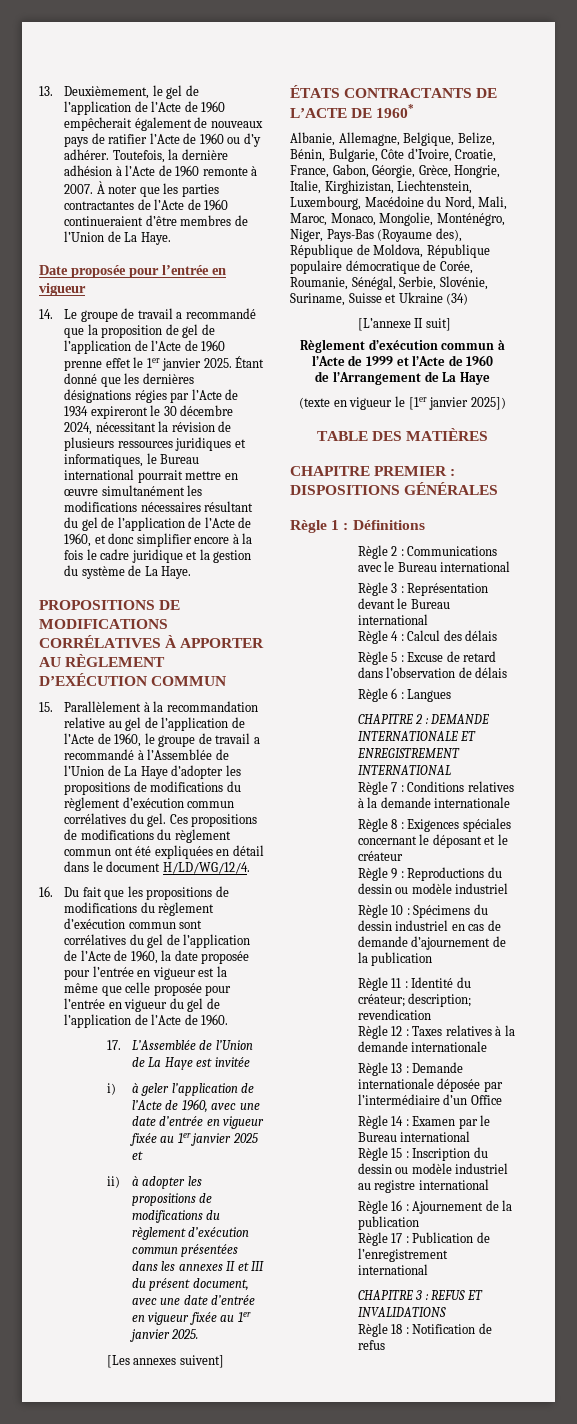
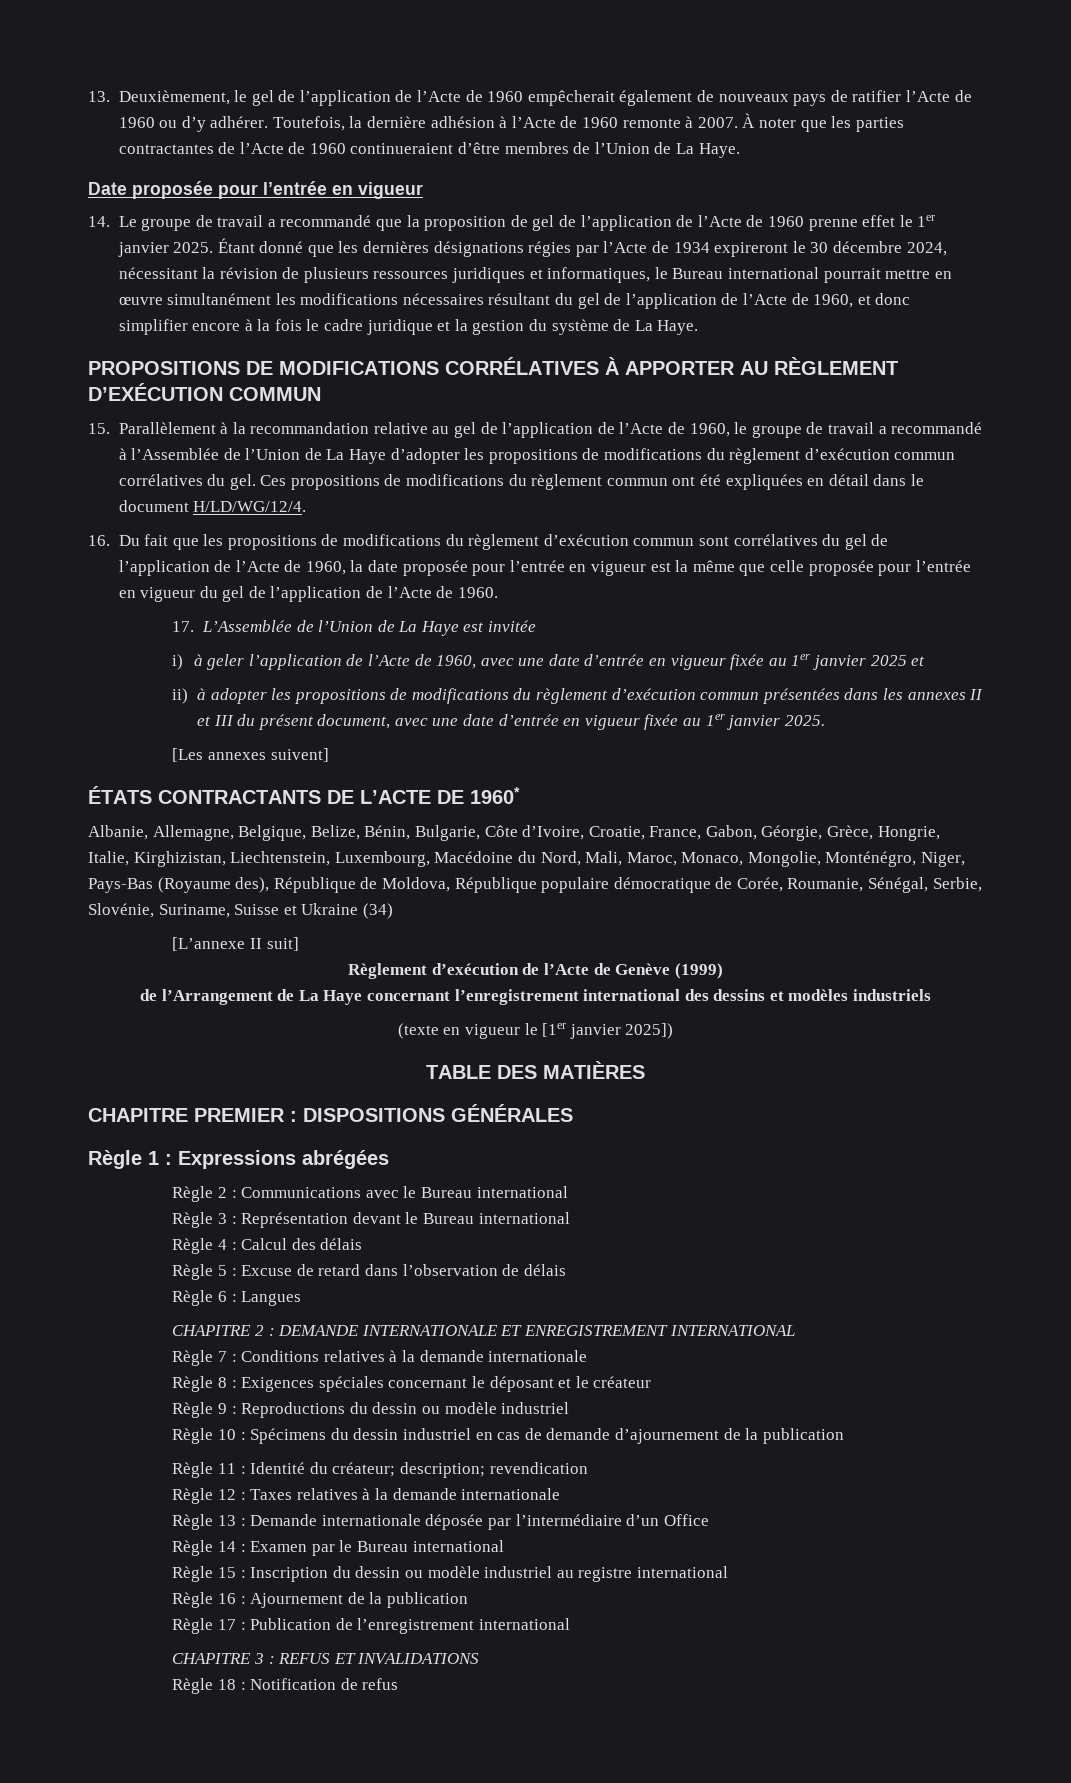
- Règlement d’exécution commun à l’Acte de 1999 et l’Acte de 1960
+ Règlement d’exécution de l’Acte de Genève (1999)
- de l’Arrangement de La Haye
+ de l’Arrangement de La Haye concernant l’enregistrement international des dessins et modèles industriels
- Règle 1 : Définitions
+ Règle 1 : Expressions abrégées

